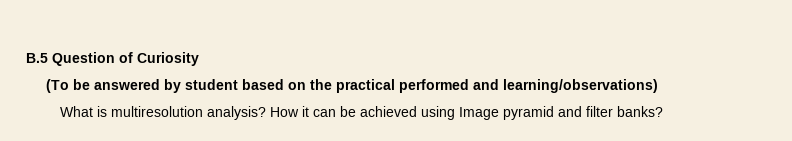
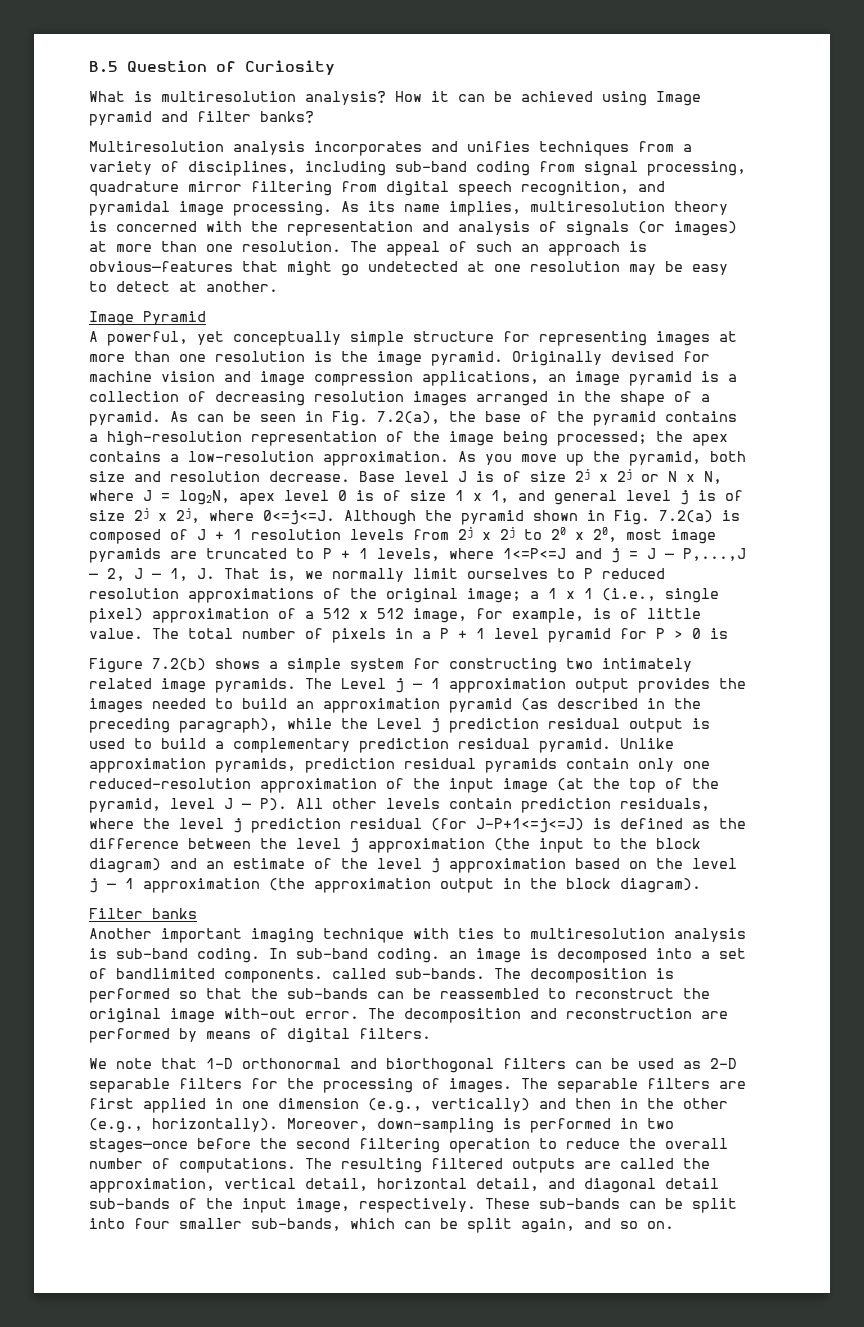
- (To be answered by student based on the practical performed and learning/observations)
+ Multiresolution analysis incorporates and unifies techniques from a variety of disciplines, including sub-band coding from signal processing, quadrature mirror filtering from digital speech recognition, and pyramidal image processing. As its name implies, multiresolution theory is concerned with the representation and analysis of signals (or images) at more than one resolution. The appeal of such an approach is obvious—features that might go undetected at one resolution may be easy to detect at another.
+ Image Pyramid
+ A powerful, yet conceptually simple structure for representing images at more than one resolution is the image pyramid. Originally devised for machine vision and image compression applications, an image pyramid is a collection of decreasing resolution images arranged in the shape of a pyramid. As can be seen in Fig. 7.2(a), the base of the pyramid contains a high-resolution representation of the image being processed; the apex contains a low-resolution approximation. As you move up the pyramid, both size and resolution decrease. Base level J is of size 2j x 2j or N x N, where J = log2N, apex level 0 is of size 1 x 1, and general level j is of size 2j x 2j, where 0<=j<=J. Although the pyramid shown in Fig. 7.2(a) is composed of J + 1 resolution levels from 2j x 2j to 20 x 20, most image pyramids are truncated to P + 1 levels, where 1<=P<=J and j = J — P,...,J — 2, J — 1, J. That is, we normally limit ourselves to P reduced resolution approximations of the original image; a 1 x 1 (i.e., single pixel) approximation of a 512 x 512 image, for example, is of little value. The total number of pixels in a P + 1 level pyramid for P > 0 is
+ Figure 7.2(b) shows a simple system for constructing two intimately related image pyramids. The Level j — 1 approximation output provides the images needed to build an approximation pyramid (as described in the preceding paragraph), while the Level j prediction residual output is used to build a complementary prediction residual pyramid. Unlike approximation pyramids, prediction residual pyramids contain only one reduced-resolution approximation of the input image (at the top of the pyramid, level J — P). All other levels contain prediction residuals, where the level j prediction residual (for J-P+1<=j<=J) is defined as the difference between the level j approximation (the input to the block diagram) and an estimate of the level j approximation based on the level j — 1 approximation (the approximation output in the block diagram).
+ Filter banks
+ Another important imaging technique with ties to multiresolution analysis is sub-band coding. In sub-band coding. an image is decomposed into a set of bandlimited components. called sub-bands. The decomposition is performed so that the sub-bands can be reassembled to reconstruct the original image with-out error. The decomposition and reconstruction are performed by means of digital filters.
+ We note that 1-D orthonormal and biorthogonal filters can be used as 2-D separable filters for the processing of images. The separable filters are first applied in one dimension (e.g., vertically) and then in the other (e.g., horizontally). Moreover, down-sampling is performed in two stages—once before the second filtering operation to reduce the overall number of computations. The resulting filtered outputs are called the approximation, vertical detail, horizontal detail, and diagonal detail sub-bands of the input image, respectively. These sub-bands can be split into four smaller sub-bands, which can be split again, and so on.

